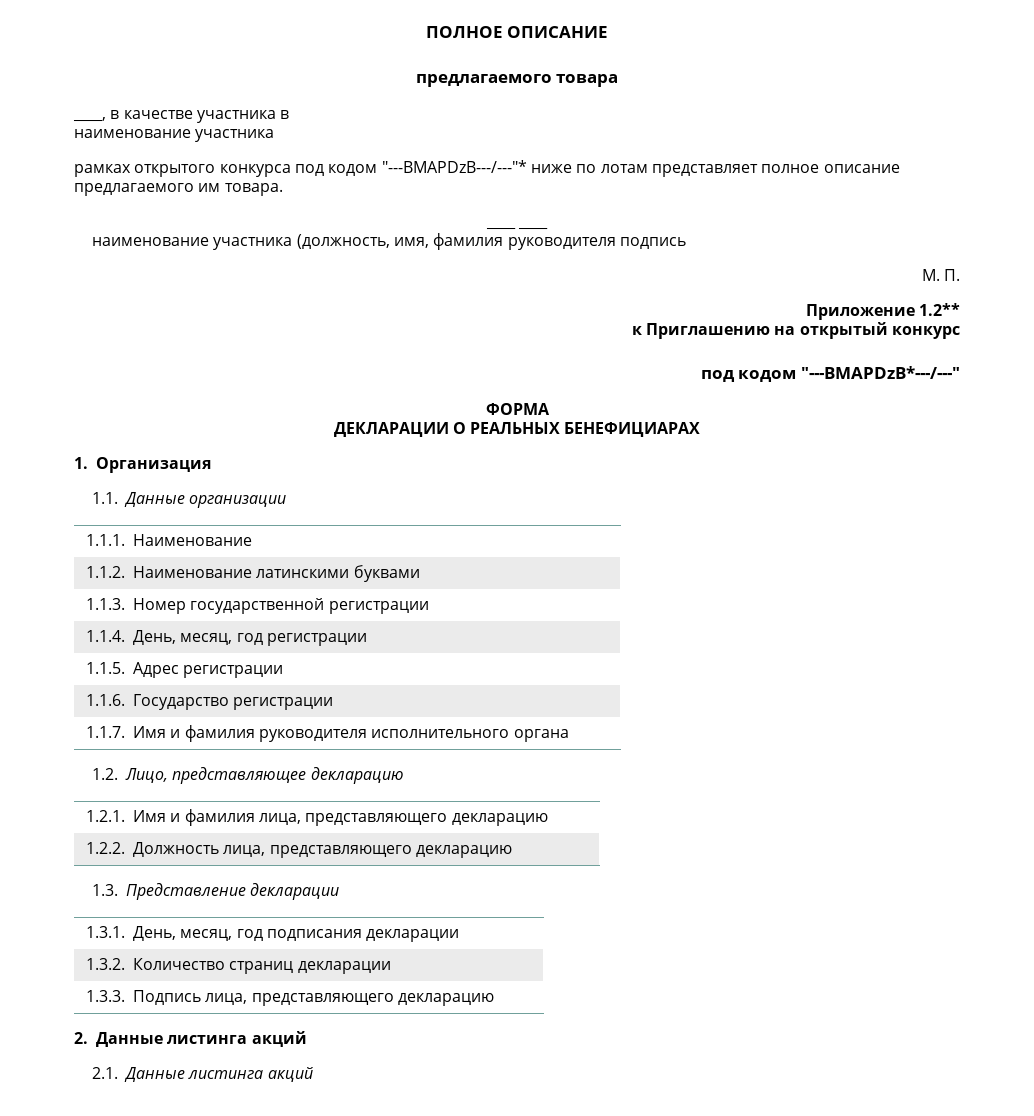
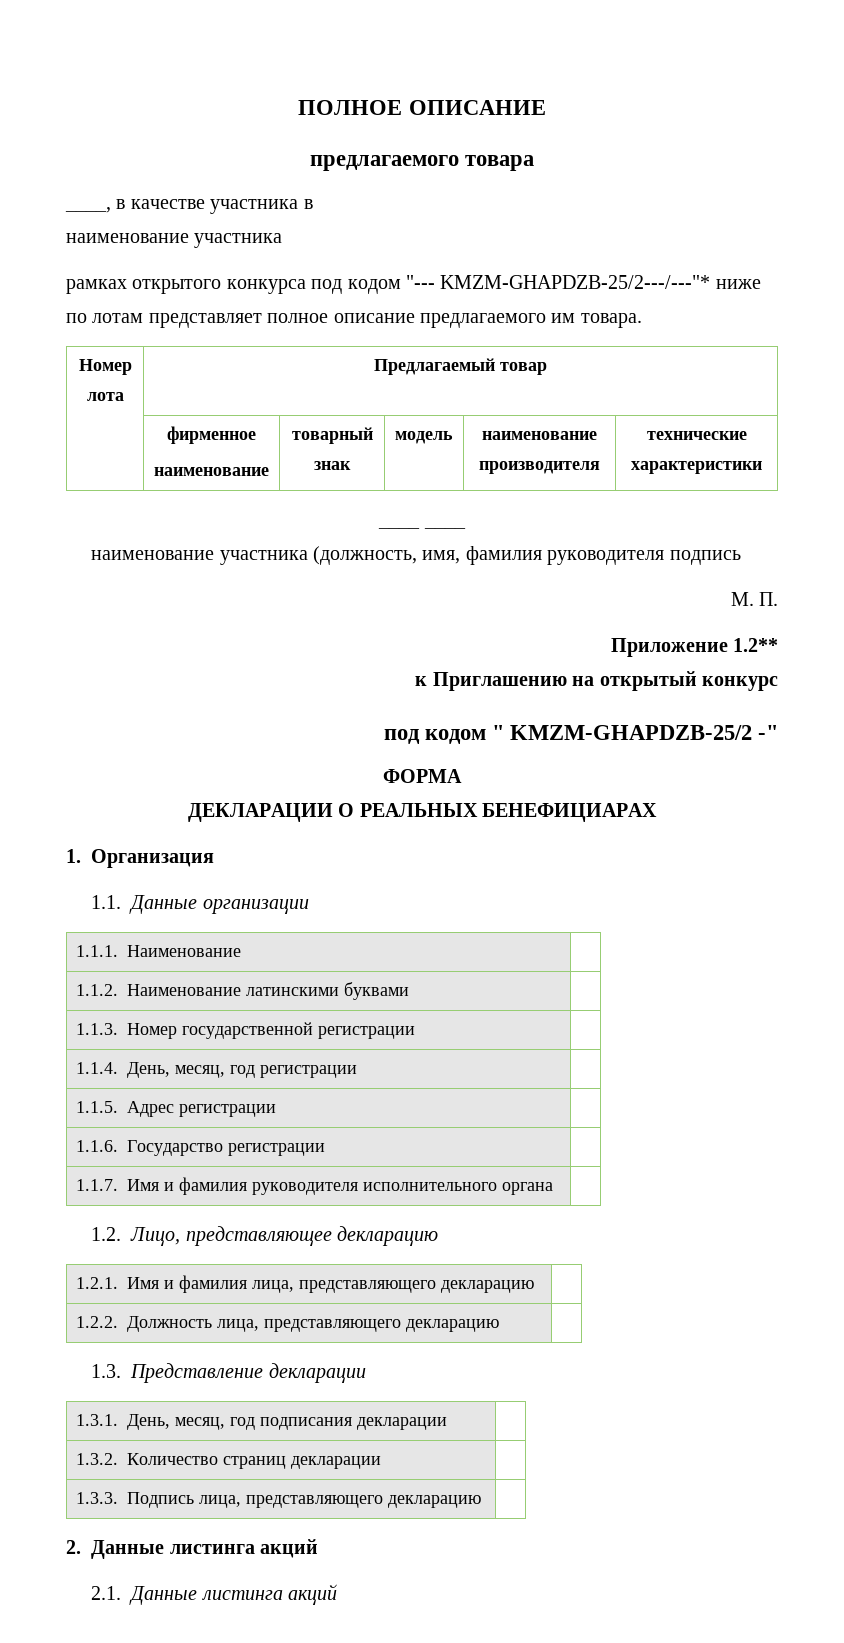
- рамках открытого конкурса под кодом "---BMAPDzB---/---"* ниже по лотам представляет полное описание предлагаемого им товара.
+ рамках открытого конкурса под кодом "--- KMZM-GHAPDZB-25/2---/---"* ниже по лотам представляет полное описание предлагаемого им товара.
+ Номер лота | Предлагаемый товар
+ | фирменное
+ наименование | товарный знак | модель | наименование производителя | технические характеристики
- под кодом "---BMAPDzB*---/---"
+ под кодом " KMZM-GHAPDZB-25/2 -"

